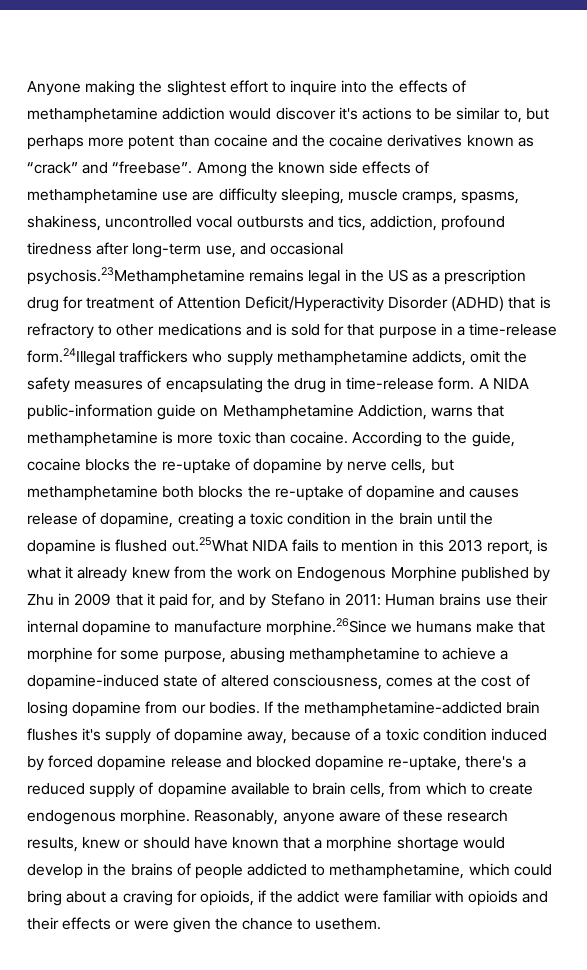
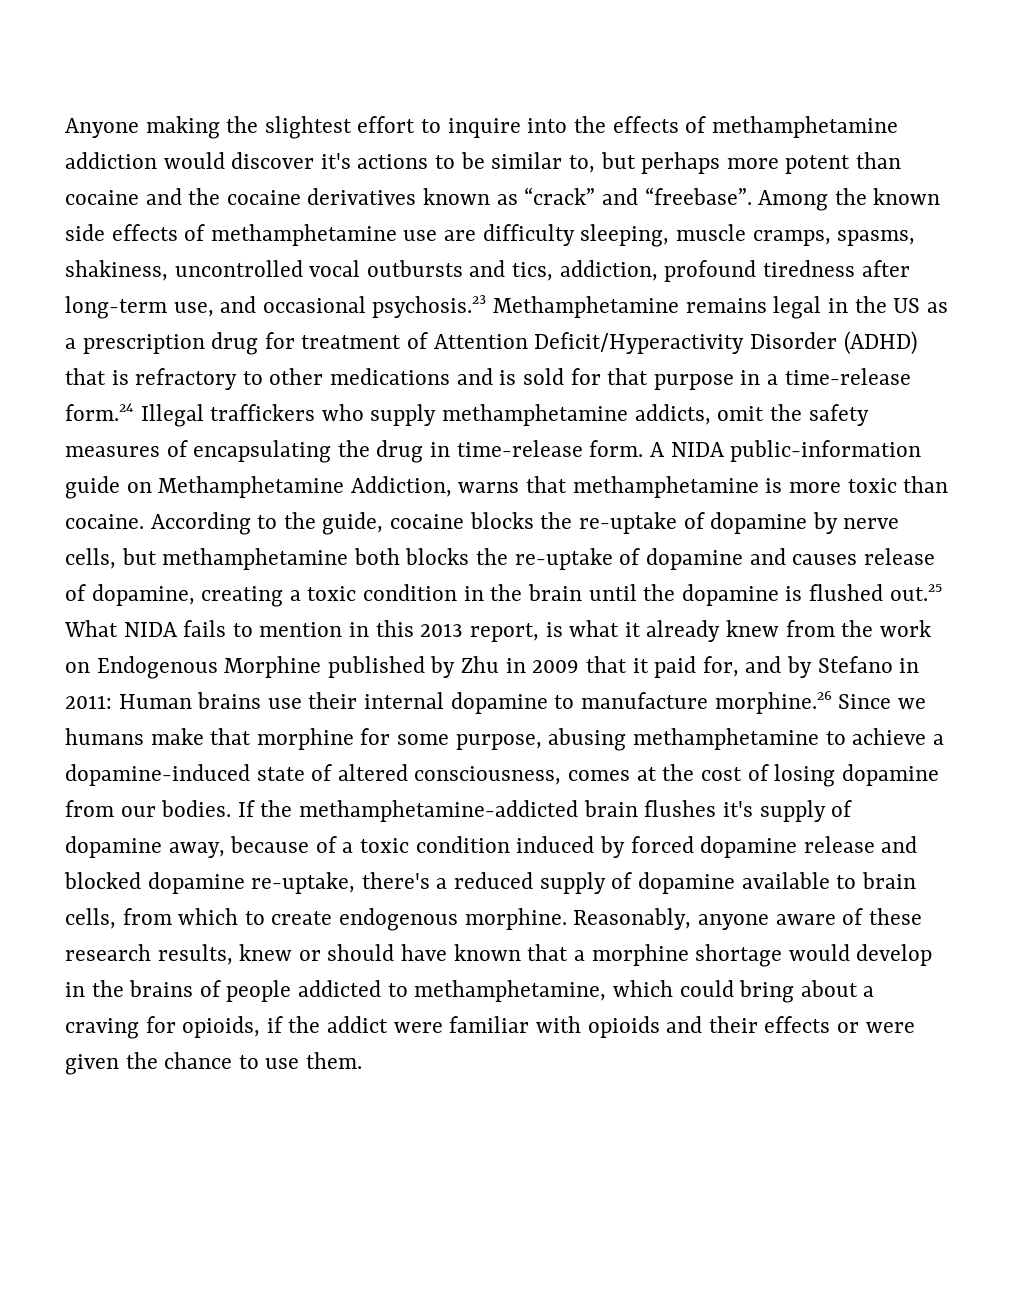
- Among the known side effects of methamphetamine use are difficulty sleeping, muscle cramps, spasms, shakiness, uncontrolled vocal outbursts and tics, addiction, profound tiredness after long-term use, and occasional psychosis.23Methamphetamine remains legal in the US as a prescription drug for treatment of Attention Deficit/Hyperactivity Disorder (ADHD) that is refractory to other medications and is sold for that purpose in a time-release form.24Illegal traffickers who supply methamphetamine addicts, omit the safety measures of encapsulating the drug in time-release form.
+ Among the known side effects of methamphetamine use are difficulty sleeping, muscle cramps, spasms, shakiness, uncontrolled vocal outbursts and tics, addiction, profound tiredness after long-term use, and occasional psychosis.23 Methamphetamine remains legal in the US as a prescription drug for treatment of Attention Deficit/Hyperactivity Disorder (ADHD) that is refractory to other medications and is sold for that purpose in a time-release form.24 Illegal traffickers who supply methamphetamine addicts, omit the safety measures of encapsulating the drug in time-release form.
- According to the guide, cocaine blocks the re-uptake of dopamine by nerve cells, but methamphetamine both blocks the re-uptake of dopamine and causes release of dopamine, creating a toxic condition in the brain until the dopamine is flushed out.25What NIDA fails to mention in this 2013 report, is what it already knew from the work on Endogenous Morphine published by Zhu in 2009 that it paid for, and by Stefano in 2011:
+ According to the guide, cocaine blocks the re-uptake of dopamine by nerve cells, but methamphetamine both blocks the re-uptake of dopamine and causes release of dopamine, creating a toxic condition in the brain until the dopamine is flushed out.25 What NIDA fails to mention in this 2013 report, is what it already knew from the work on Endogenous Morphine published by Zhu in 2009 that it paid for, and by Stefano in 2011:
- Human brains use their internal dopamine to manufacture morphine.26Since we humans make that morphine for some purpose, abusing methamphetamine to achieve a dopamine-induced state of altered consciousness, comes at the cost of losing dopamine from our bodies.
+ Human brains use their internal dopamine to manufacture morphine.26 Since we humans make that morphine for some purpose, abusing methamphetamine to achieve a dopamine-induced state of altered consciousness, comes at the cost of losing dopamine from our bodies.
- Reasonably, anyone aware of these research results, knew or should have known that a morphine shortage would develop in the brains of people addicted to methamphetamine, which could bring about a craving for opioids, if the addict were familiar with opioids and their effects or were given the chance to usethem.
+ Reasonably, anyone aware of these research results, knew or should have known that a morphine shortage would develop in the brains of people addicted to methamphetamine, which could bring about a craving for opioids, if the addict were familiar with opioids and their effects or were given the chance to use them.

